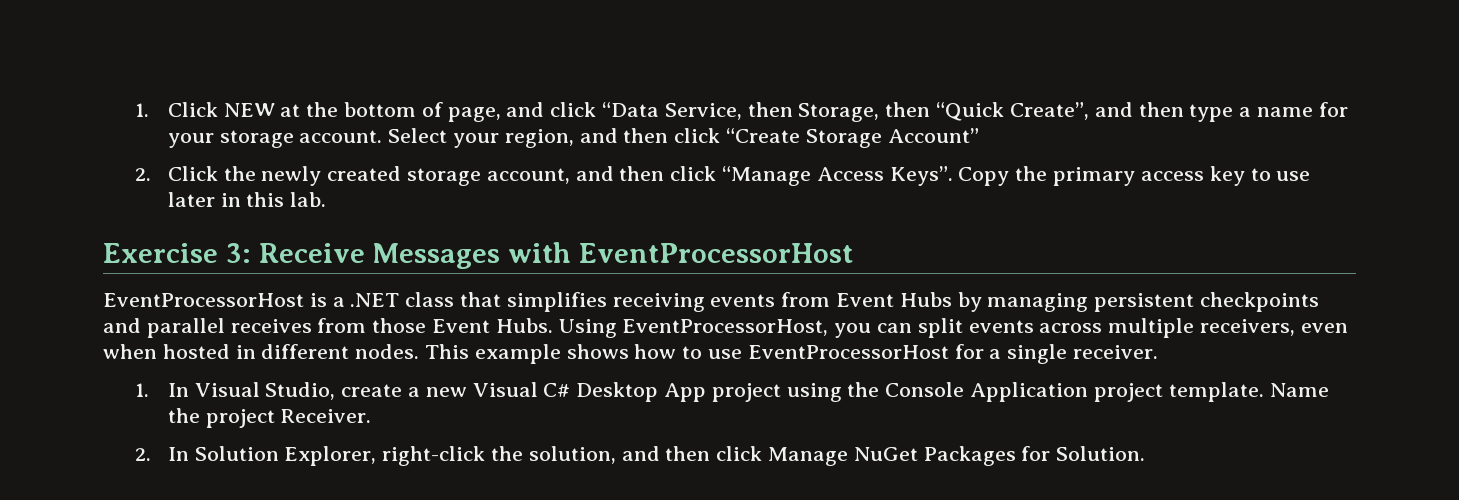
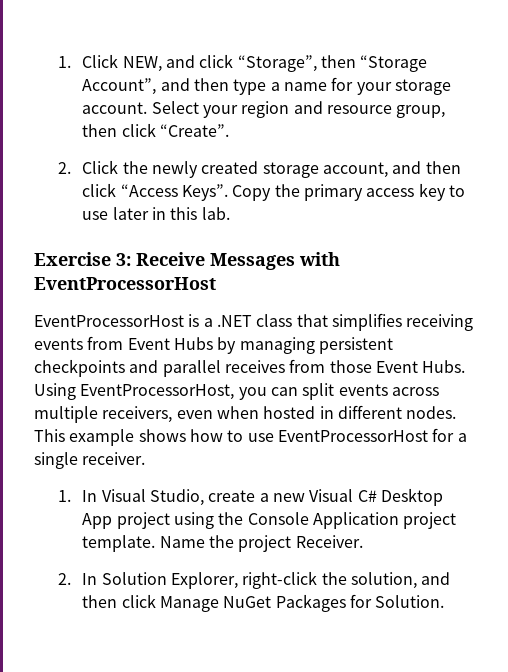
- 1. Click NEW at the bottom of page, and click “Data Service, then Storage, then “Quick Create”, and then type a name for your storage account.
+ 1. Click NEW, and click “Storage”, then “Storage Account”, and then type a name for your storage account.
- Select your region, and then click “Create Storage Account”
+ Select your region and resource group, then click “Create”.
- 2. Click the newly created storage account, and then click “Manage Access Keys”.
+ 2. Click the newly created storage account, and then click “Access Keys”.

